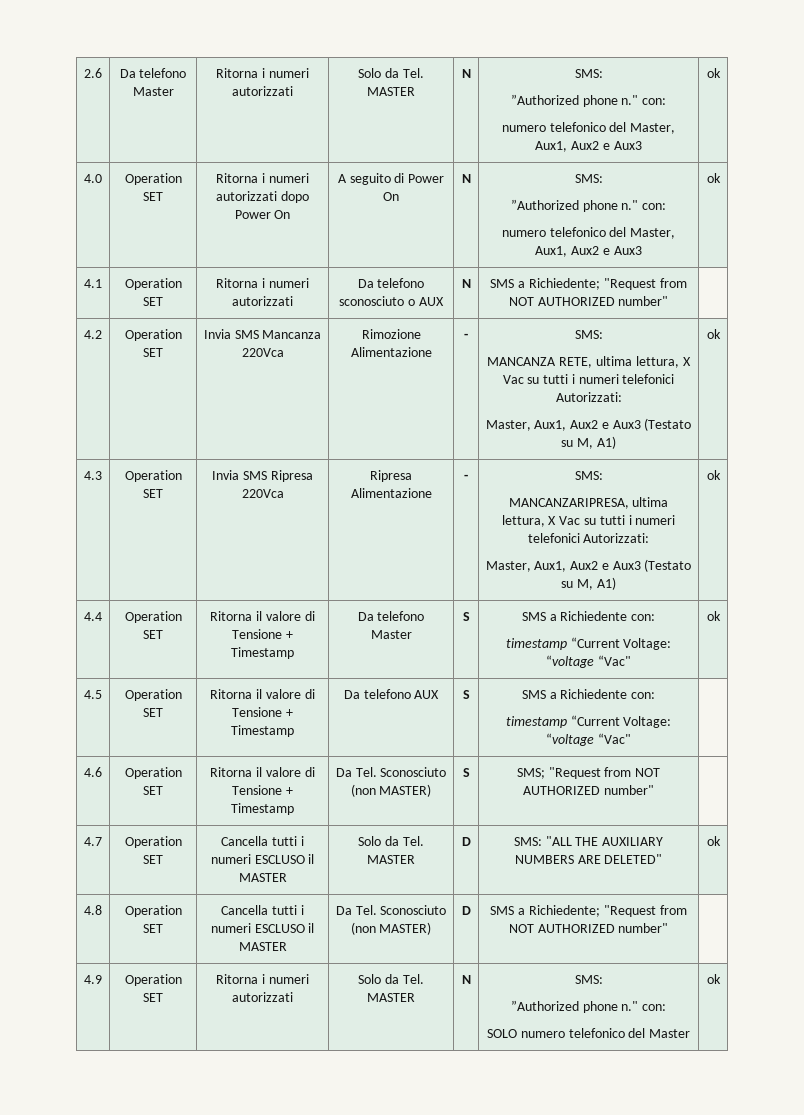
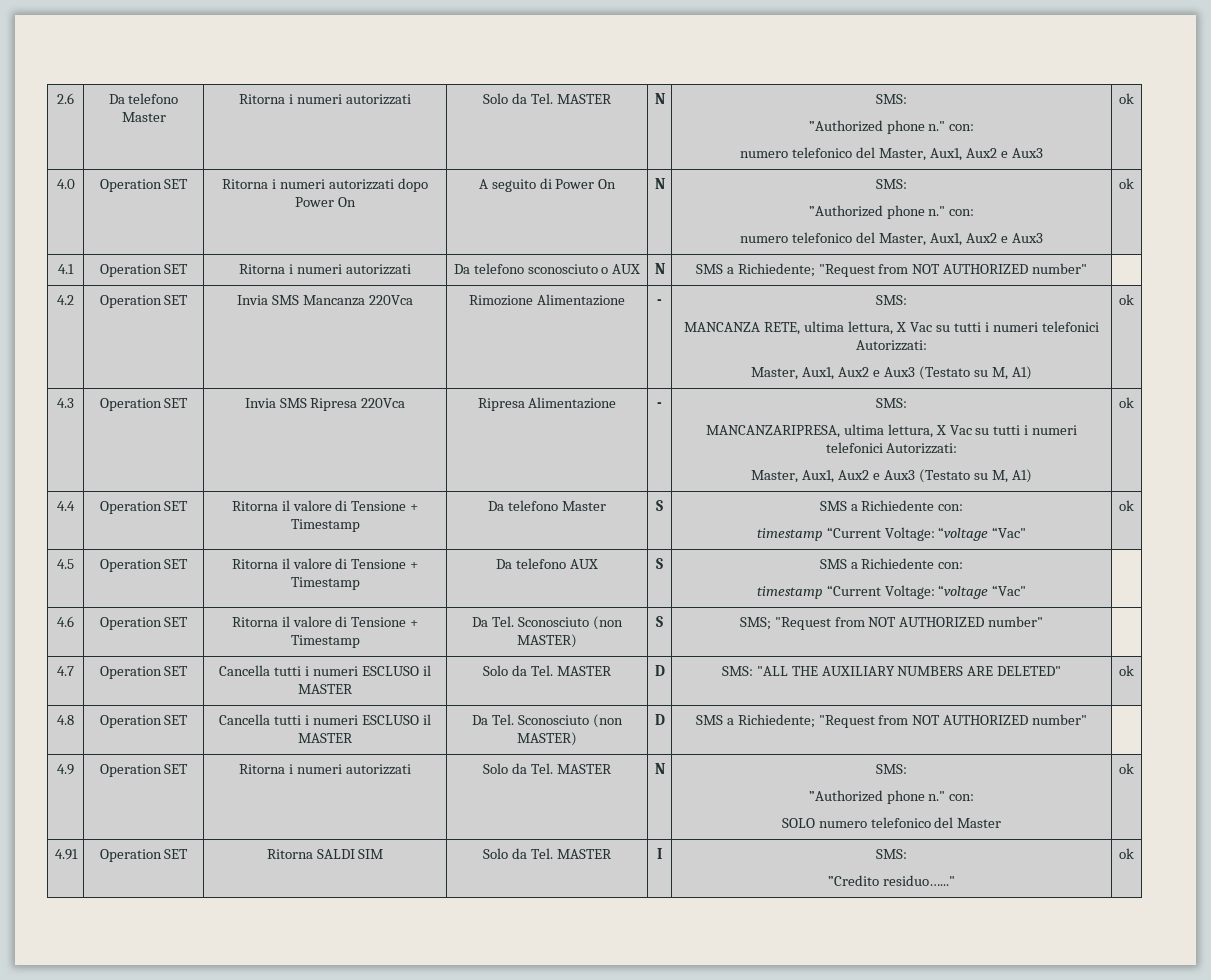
+ 4.91 | Operation SET | Ritorna SALDI SIM | Solo da Tel. MASTER | I | SMS:
+ ”Credito residuo…..." | ok

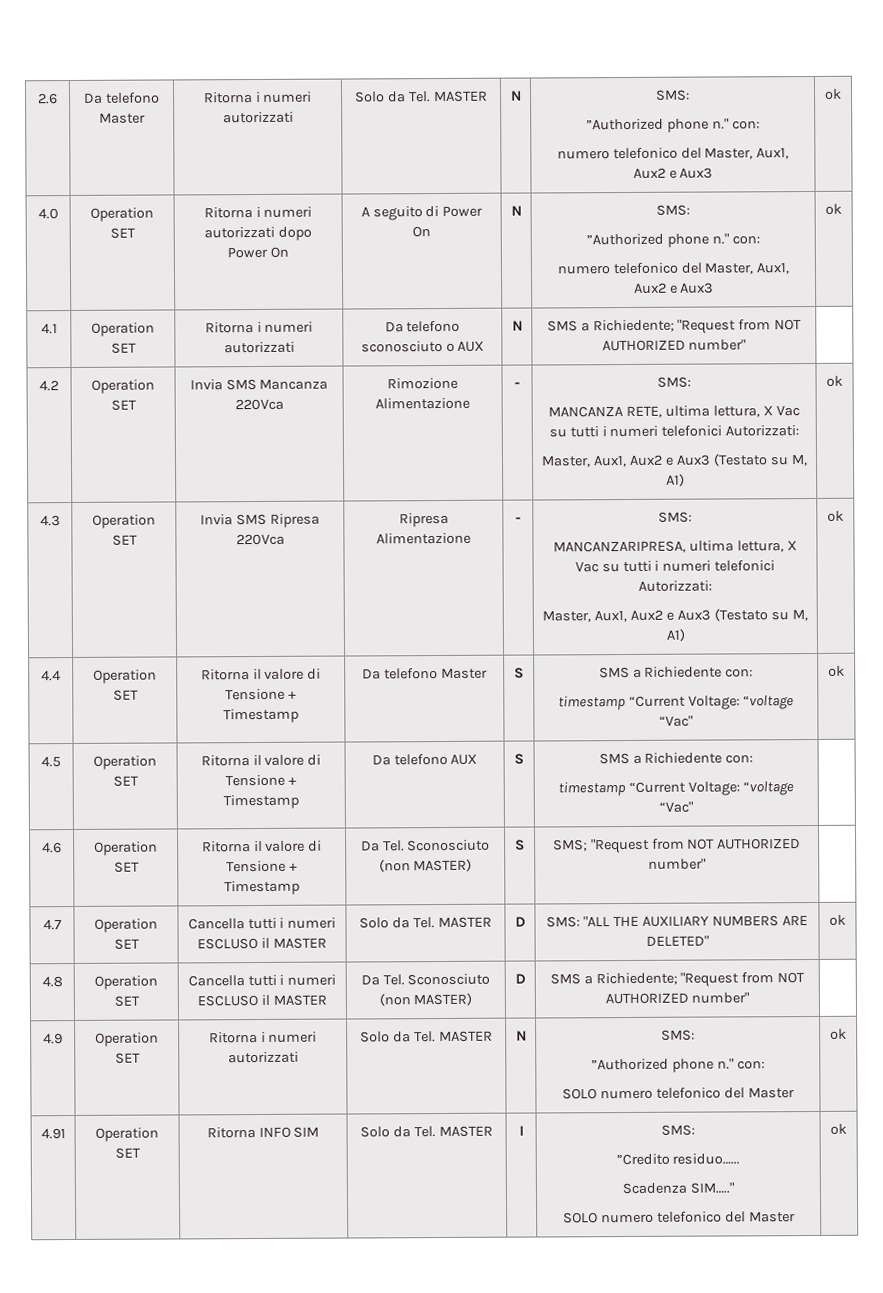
- 4.91 | Operation SET | Ritorna SALDI SIM | Solo da Tel. MASTER | I | SMS:
- ”Credito residuo…..." | ok
+ 4.91 | Operation SET | Ritorna INFO SIM | Solo da Tel. MASTER | I | SMS:
+ ”Credito residuo…...
+ Scadenza SIM….."
+ SOLO numero telefonico del Master | ok

